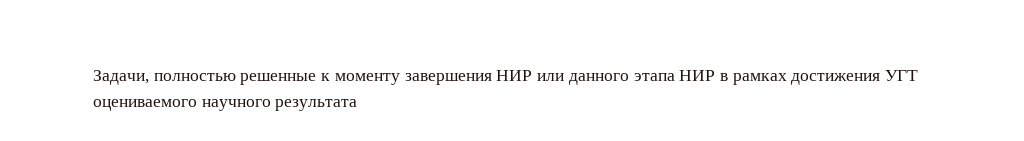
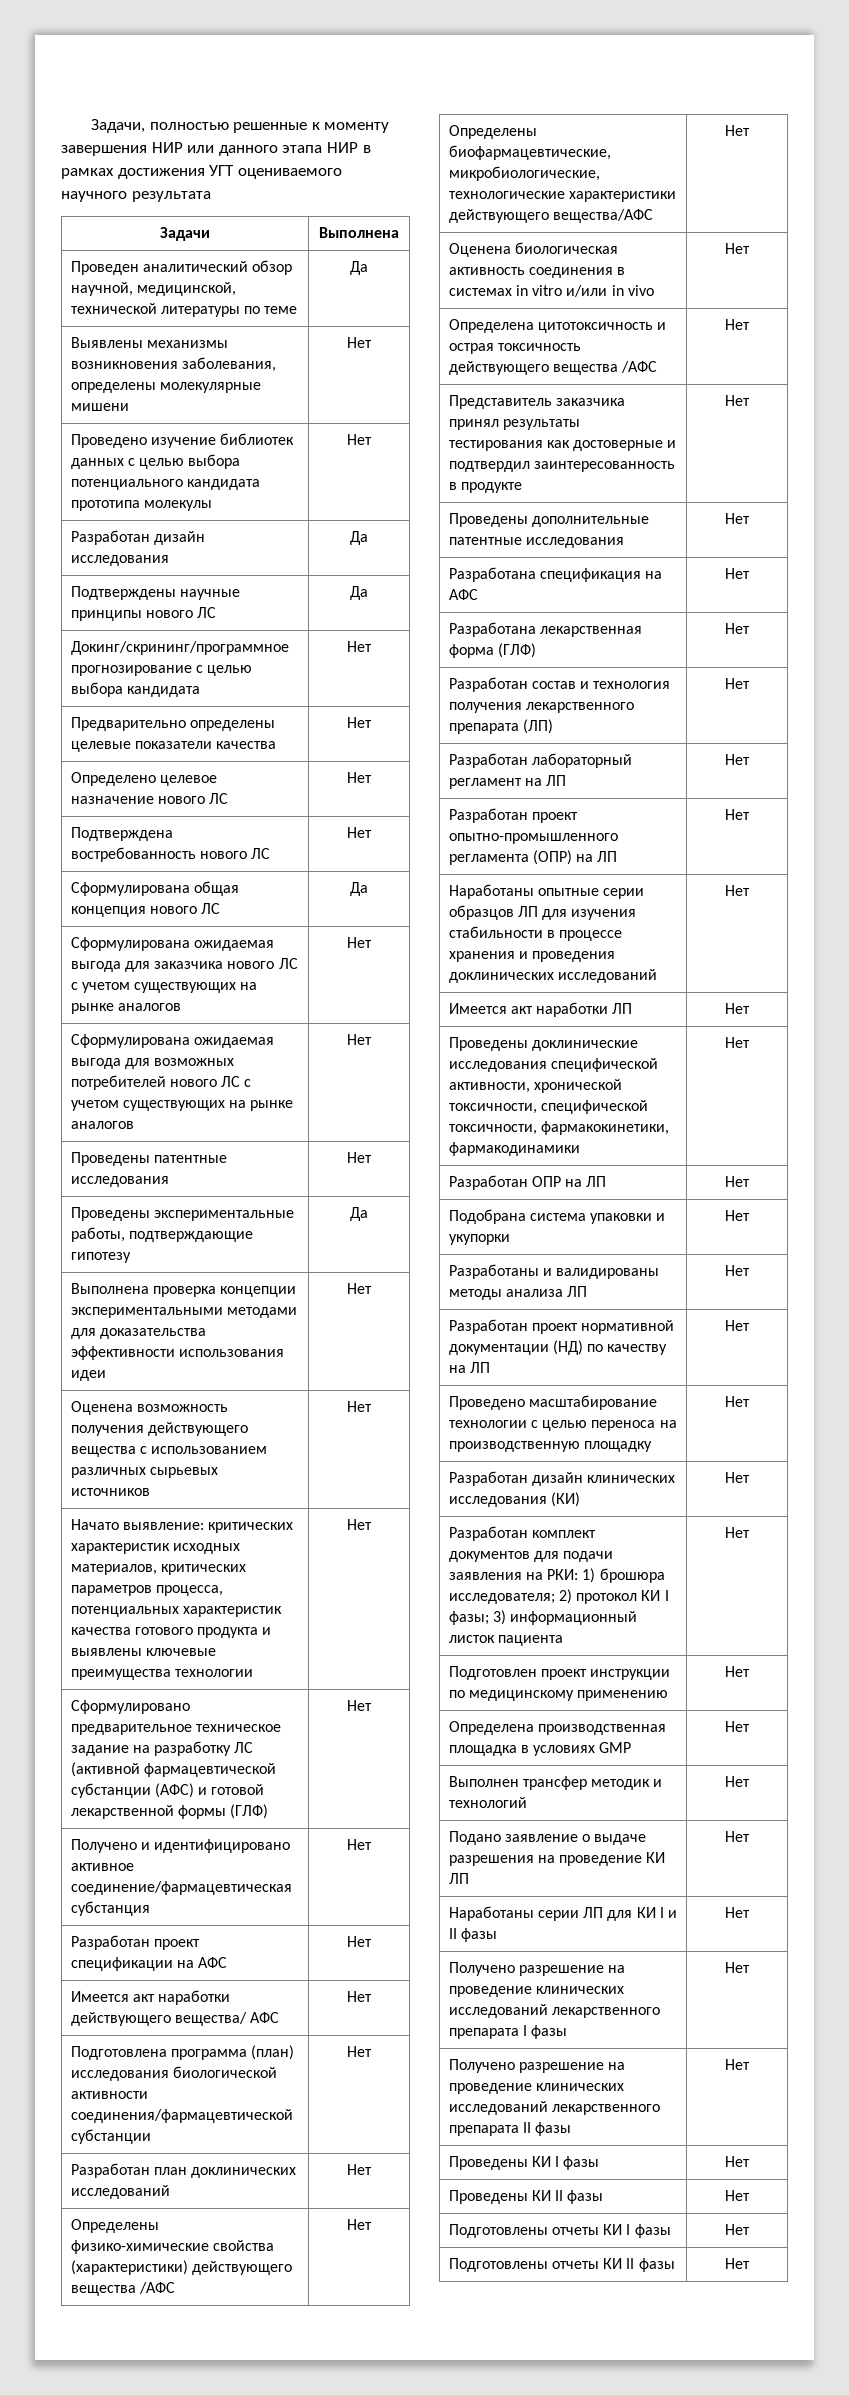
+ Задачи | Выполнена
+ Проведен аналитический обзор научной, медицинской, технической литературы по теме | Да
+ Выявлены механизмы возникновения заболевания, определены молекулярные мишени | Нет
+ Проведено изучение библиотек данных с целью выбора потенциального кандидата прототипа молекулы | Нет
+ Разработан дизайн исследования | Да
+ Подтверждены научные принципы нового ЛС | Да
+ Докинг/скрининг/программное прогнозирование с целью выбора кандидата | Нет
+ Предварительно определены целевые показатели качества | Нет
+ Определено целевое назначение нового ЛС | Нет
+ Подтверждена востребованность нового ЛС | Нет
+ Сформулирована общая концепция нового ЛС | Да
+ Сформулирована ожидаемая выгода для заказчика нового ЛС с учетом существующих на рынке аналогов | Нет
+ Сформулирована ожидаемая выгода для возможных потребителей нового ЛС с учетом существующих на рынке аналогов | Нет
+ Проведены патентные исследования | Нет
+ Проведены экспериментальные работы, подтверждающие гипотезу | Да
+ Выполнена проверка концепции экспериментальными методами для доказательства эффективности использования идеи | Нет
+ Оценена возможность получения действующего вещества с использованием различных сырьевых источников | Нет
+ Начато выявление: критических характеристик исходных материалов, критических параметров процесса, потенциальных характеристик качества готового продукта и выявлены ключевые преимущества технологии | Нет
+ Сформулировано предварительное техническое задание на разработку ЛС (активной фармацевтической субстанции (АФС) и готовой лекарственной формы (ГЛФ) | Нет
+ Получено и идентифицировано активное соединение/фармацевтическая субстанция | Нет
+ Разработан проект спецификации на АФС | Нет
+ Имеется акт наработки действующего вещества/ АФС | Нет
+ Подготовлена программа (план) исследования биологической активности соединения/фармацевтической субстанции | Нет
+ Разработан план доклинических исследований | Нет
+ Определены физико-химические свойства (характеристики) действующего вещества /АФС | Нет
+ Определены биофармацевтические, микробиологические, технологические характеристики действующего вещества/АФС | Нет
+ Оценена биологическая активность соединения в системах in vitro и/или in vivo | Нет
+ Определена цитотоксичность и острая токсичность действующего вещества /АФС | Нет
+ Представитель заказчика принял результаты тестирования как достоверные и подтвердил заинтересованность в продукте | Нет
+ Проведены дополнительные патентные исследования | Нет
+ Разработана спецификация на АФС | Нет
+ Разработана лекарственная форма (ГЛФ) | Нет
+ Разработан состав и технология получения лекарственного препарата (ЛП) | Нет
+ Разработан лабораторный регламент на ЛП | Нет
+ Разработан проект опытно-промышленного регламента (ОПР) на ЛП | Нет
+ Наработаны опытные серии образцов ЛП для изучения стабильности в процессе хранения и проведения доклинических исследований | Нет
+ Имеется акт наработки ЛП | Нет
+ Проведены доклинические исследования специфической активности, хронической токсичности, специфической токсичности, фармакокинетики, фармакодинамики | Нет
+ Разработан ОПР на ЛП | Нет
+ Подобрана система упаковки и укупорки | Нет
+ Разработаны и валидированы методы анализа ЛП | Нет
+ Разработан проект нормативной документации (НД) по качеству на ЛП | Нет
+ Проведено масштабирование технологии с целью переноса на производственную площадку | Нет
+ Разработан дизайн клинических исследования (КИ) | Нет
+ Разработан комплект документов для подачи заявления на РКИ: 1) брошюра исследователя; 2) протокол КИ I фазы; 3) информационный листок пациента | Нет
+ Подготовлен проект инструкции по медицинскому применению | Нет
+ Определена производственная площадка в условиях GMP | Нет
+ Выполнен трансфер методик и технологий | Нет
+ Подано заявление о выдаче разрешения на проведение КИ ЛП | Нет
+ Наработаны серии ЛП для КИ I и II фазы | Нет
+ Получено разрешение на проведение клинических исследований лекарственного препарата I фазы | Нет
+ Получено разрешение на проведение клинических исследований лекарственного препарата II фазы | Нет
+ Проведены КИ I фазы | Нет
+ Проведены КИ II фазы | Нет
+ Подготовлены отчеты КИ I фазы | Нет
+ Подготовлены отчеты КИ II фазы | Нет

